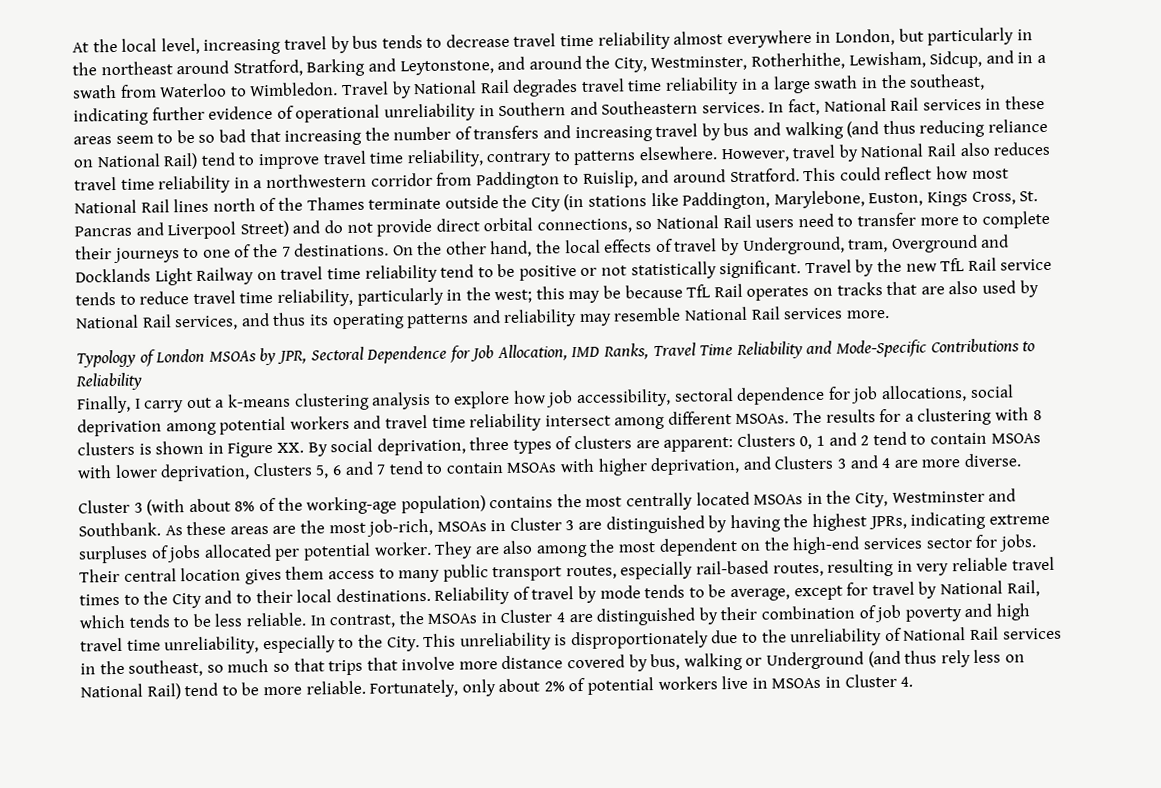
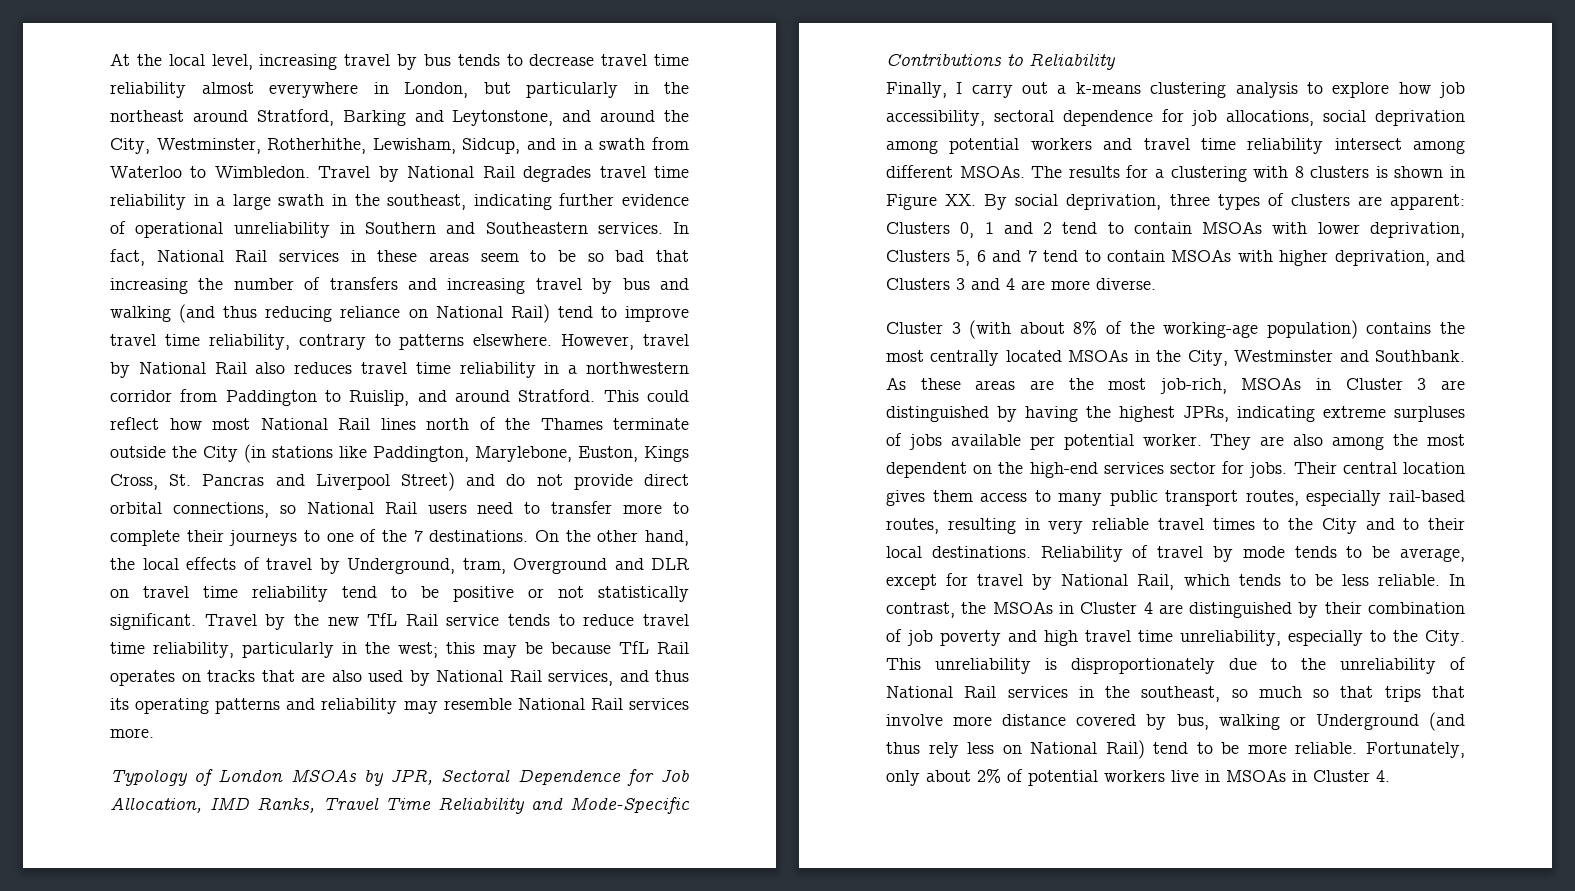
- On the other hand, the local effects of travel by Underground, tram, Overground and Docklands Light Railway on travel time reliability tend to be positive or not statistically significant.
+ On the other hand, the local effects of travel by Underground, tram, Overground and DLR on travel time reliability tend to be positive or not statistically significant.
- As these areas are the most job-rich, MSOAs in Cluster 3 are distinguished by having the highest JPRs, indicating extreme surpluses of jobs allocated per potential worker.
+ As these areas are the most job-rich, MSOAs in Cluster 3 are distinguished by having the highest JPRs, indicating extreme surpluses of jobs available per potential worker.

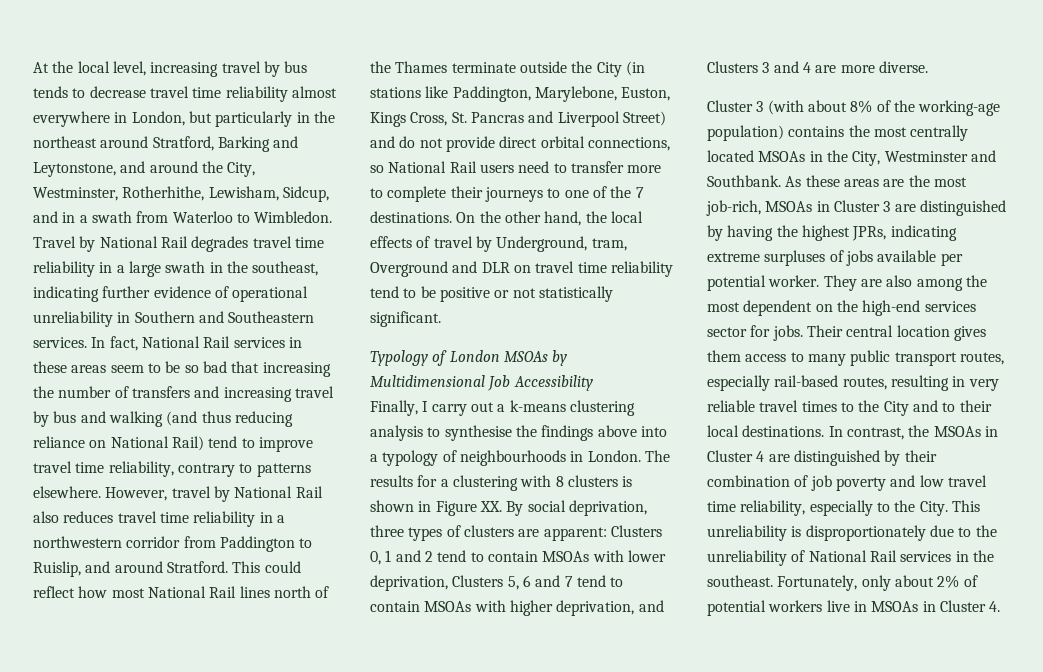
- Travel by the new TfL Rail service tends to reduce travel time reliability, particularly in the west; this may be because TfL Rail operates on tracks that are also used by National Rail services, and thus its operating patterns and reliability may resemble National Rail services more.
- Typology of London MSOAs by JPR, Sectoral Dependence for Job Allocation, IMD Ranks, Travel Time Reliability and Mode-Specific Contributions to Reliability
+ Typology of London MSOAs by Multidimensional Job Accessibility
- Finally, I carry out a k-means clustering analysis to explore how job accessibility, sectoral dependence for job allocations, social deprivation among potential workers and travel time reliability intersect among different MSOAs.
+ Finally, I carry out a k-means clustering analysis to synthesise the findings above into a typology of neighbourhoods in London.
- Reliability of travel by mode tends to be average, except for travel by National Rail, which tends to be less reliable.
- In contrast, the MSOAs in Cluster 4 are distinguished by their combination of job poverty and high travel time unreliability, especially to the City.
+ In contrast, the MSOAs in Cluster 4 are distinguished by their combination of job poverty and low travel time reliability, especially to the City.
- This unreliability is disproportionately due to the unreliability of National Rail services in the southeast, so much so that trips that involve more distance covered by bus, walking or Underground (and thus rely less on National Rail) tend to be more reliable.
+ This unreliability is disproportionately due to the unreliability of National Rail services in the southeast.

